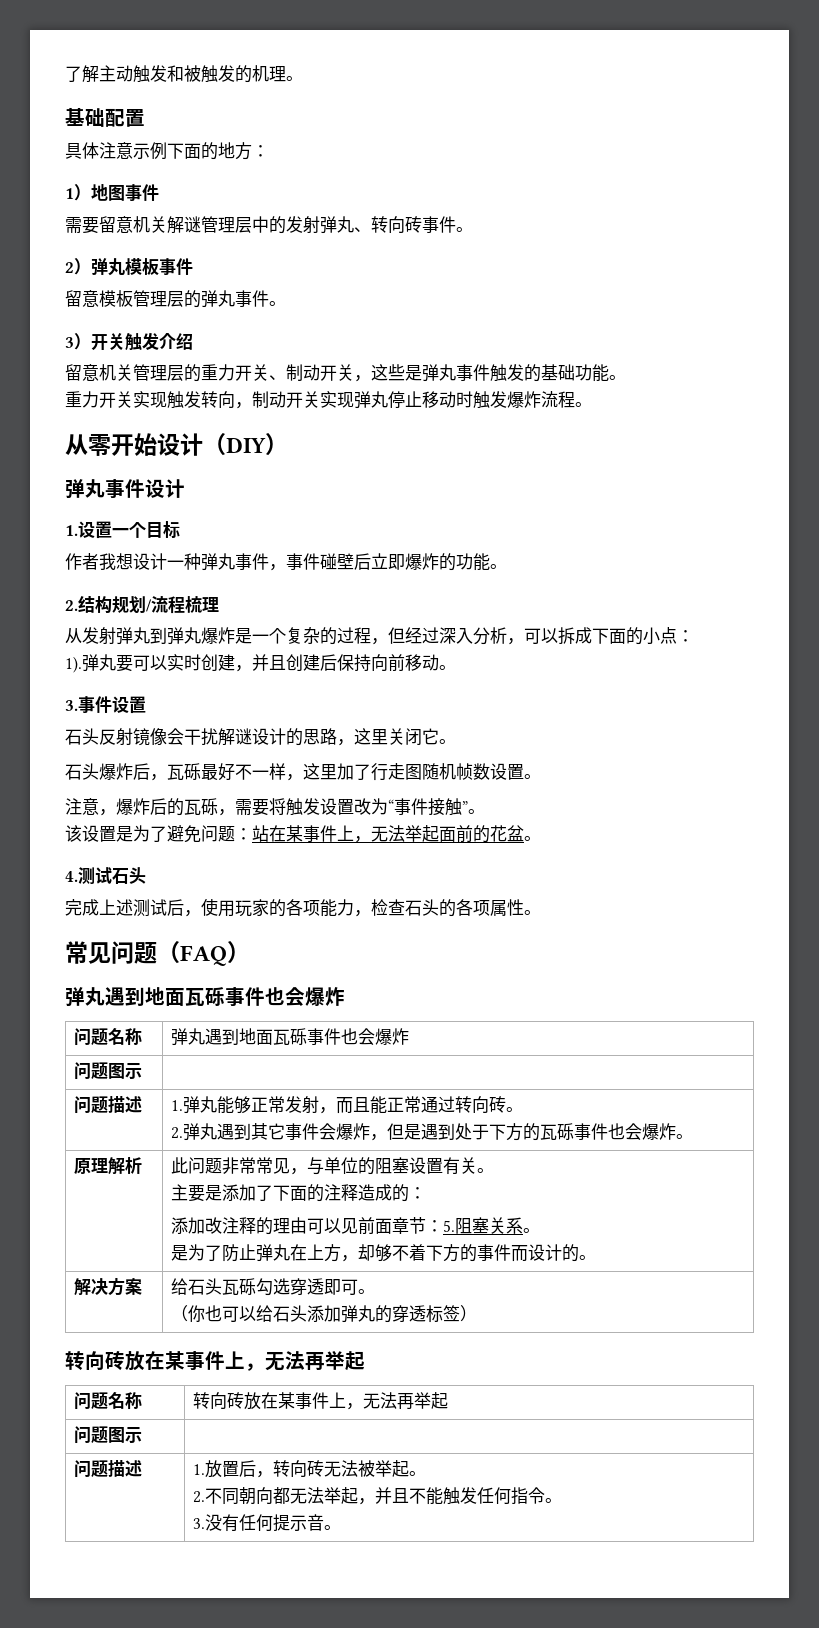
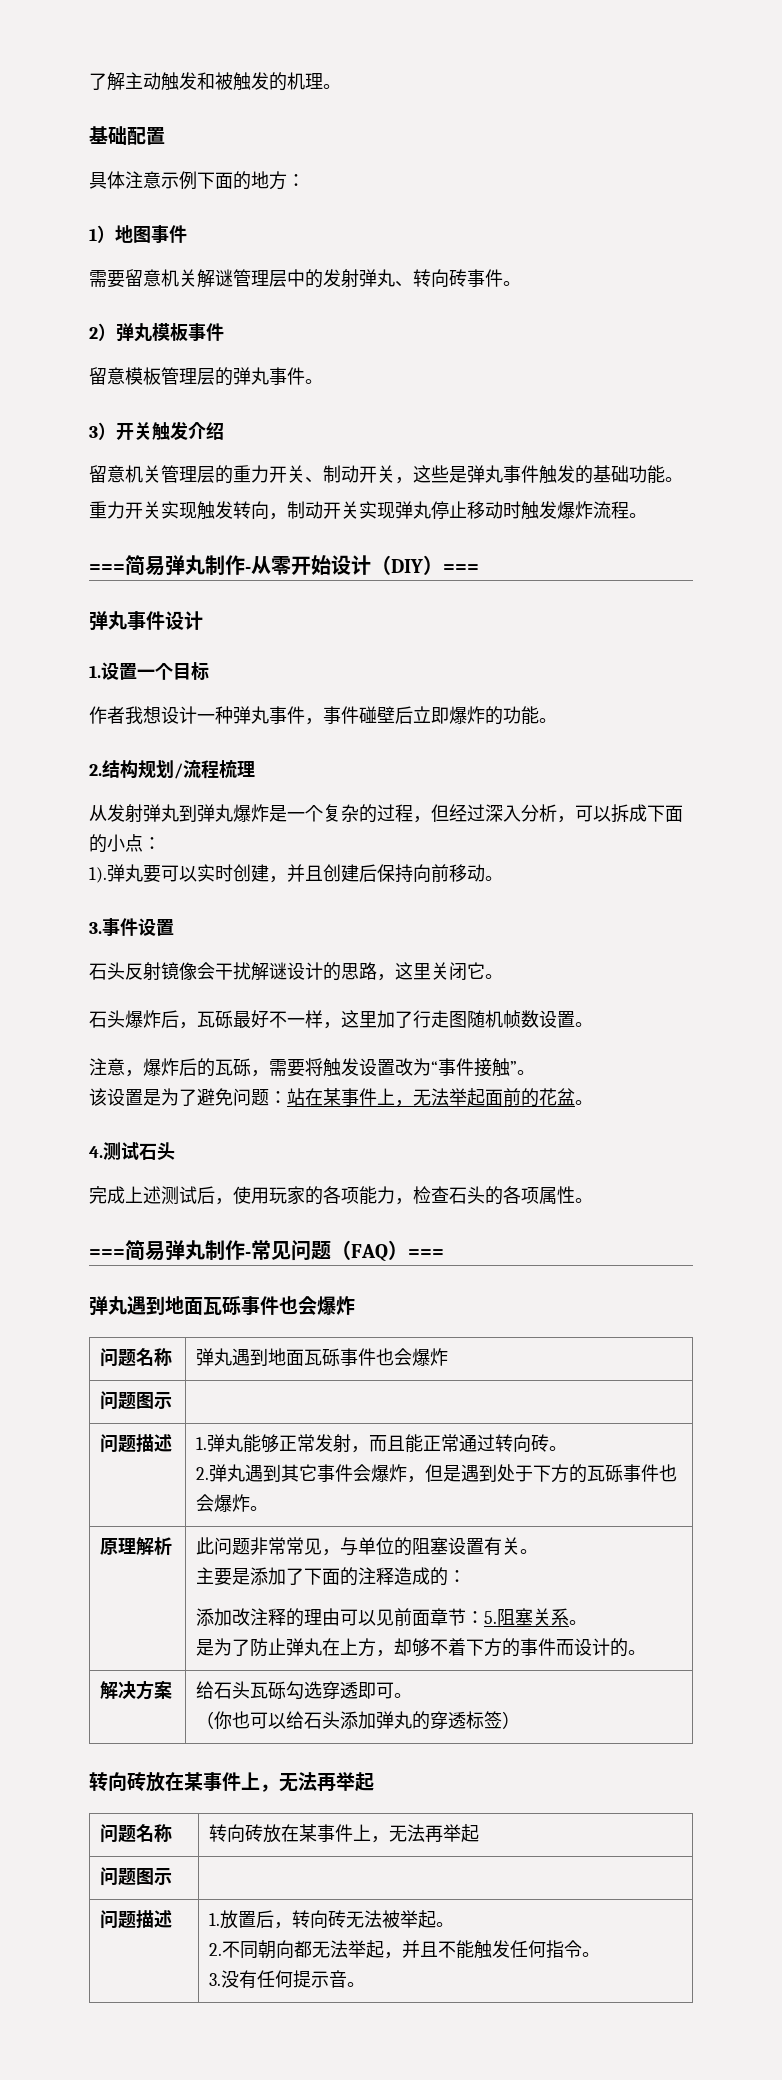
- 从零开始设计（DIY）
+ ===简易弹丸制作-从零开始设计（DIY）===
- 常见问题（FAQ）
+ ===简易弹丸制作-常见问题（FAQ）===

